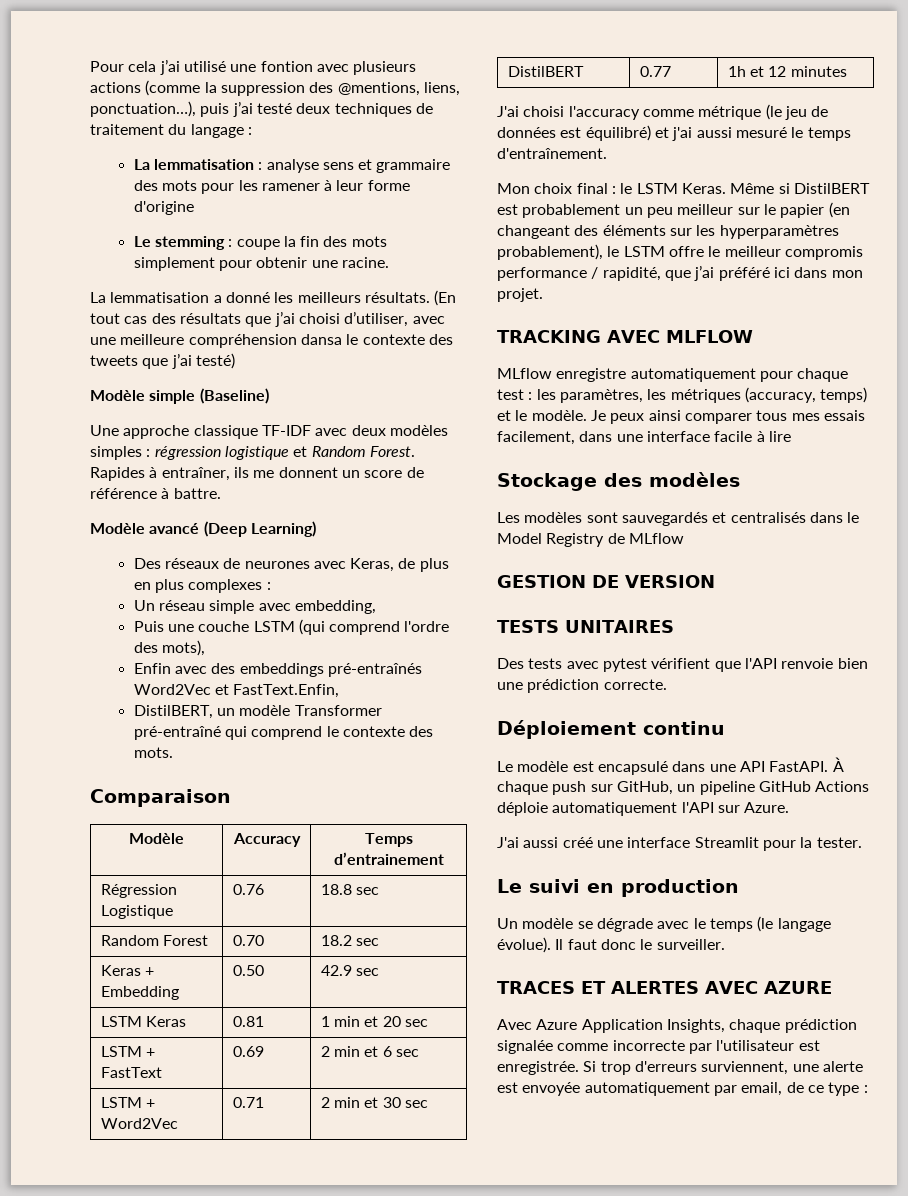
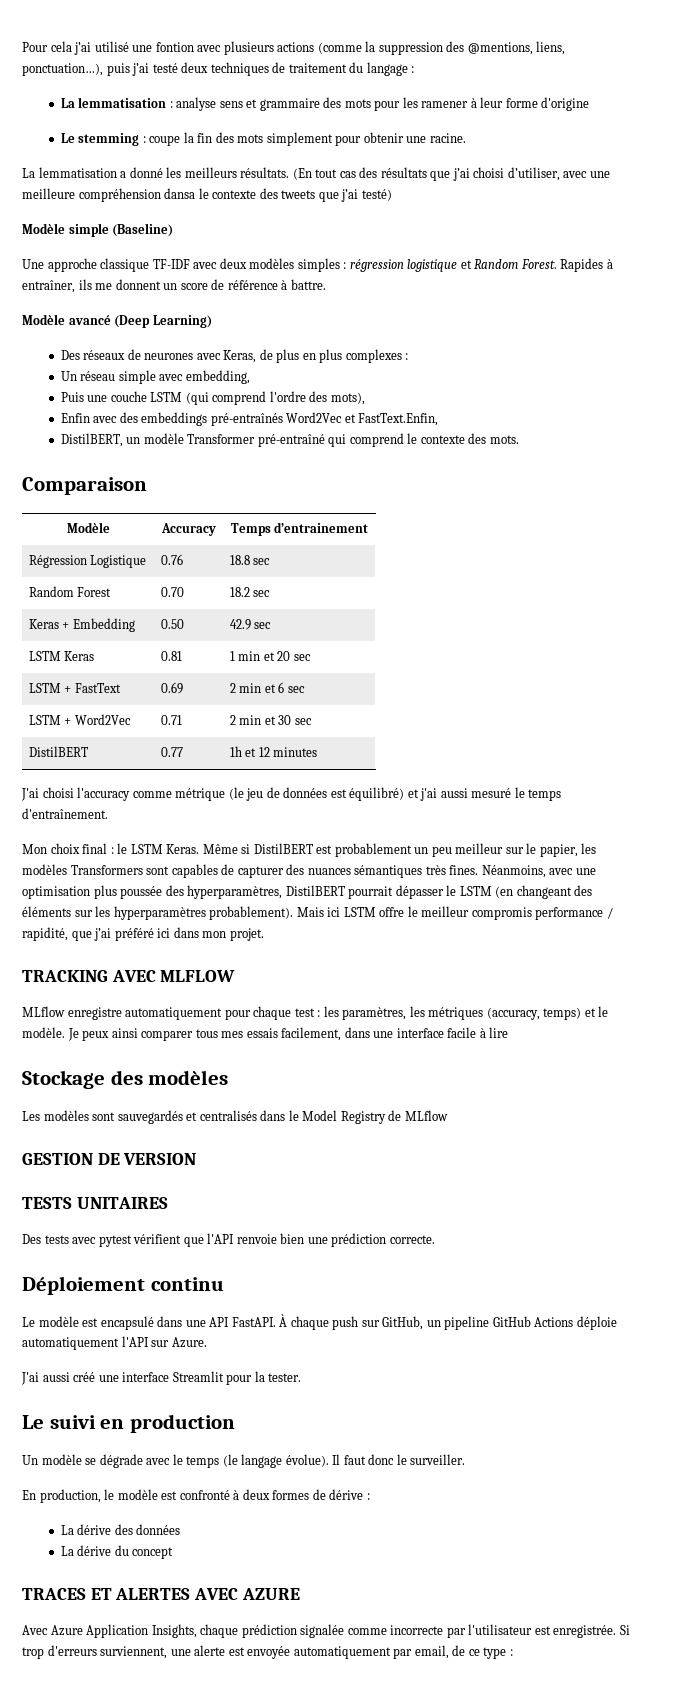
- Même si DistilBERT est probablement un peu meilleur sur le papier (en changeant des éléments sur les hyperparamètres probablement), le LSTM offre le meilleur compromis performance / rapidité, que j’ai préféré ici dans mon projet.
+ Même si DistilBERT est probablement un peu meilleur sur le papier, les modèles Transformers sont capables de capturer des nuances sémantiques très fines. Néanmoins, avec une optimisation plus poussée des hyperparamètres, DistilBERT pourrait dépasser le LSTM (en changeant des éléments sur les hyperparamètres probablement). Mais ici LSTM offre le meilleur compromis performance / rapidité, que j’ai préféré ici dans mon projet.
+ En production, le modèle est confronté à deux formes de dérive :
+ La dérive des données
+ La dérive du concept

